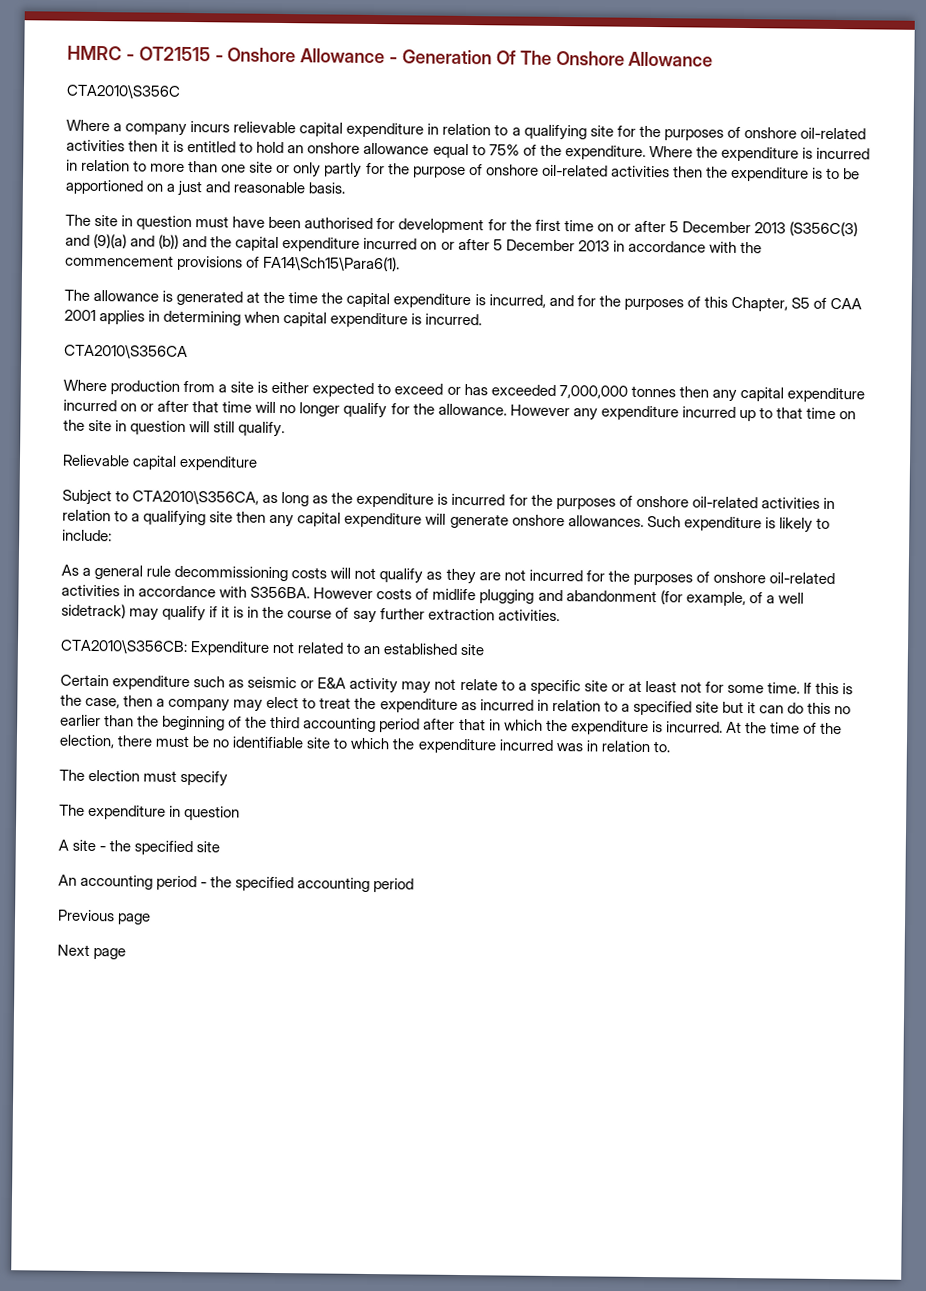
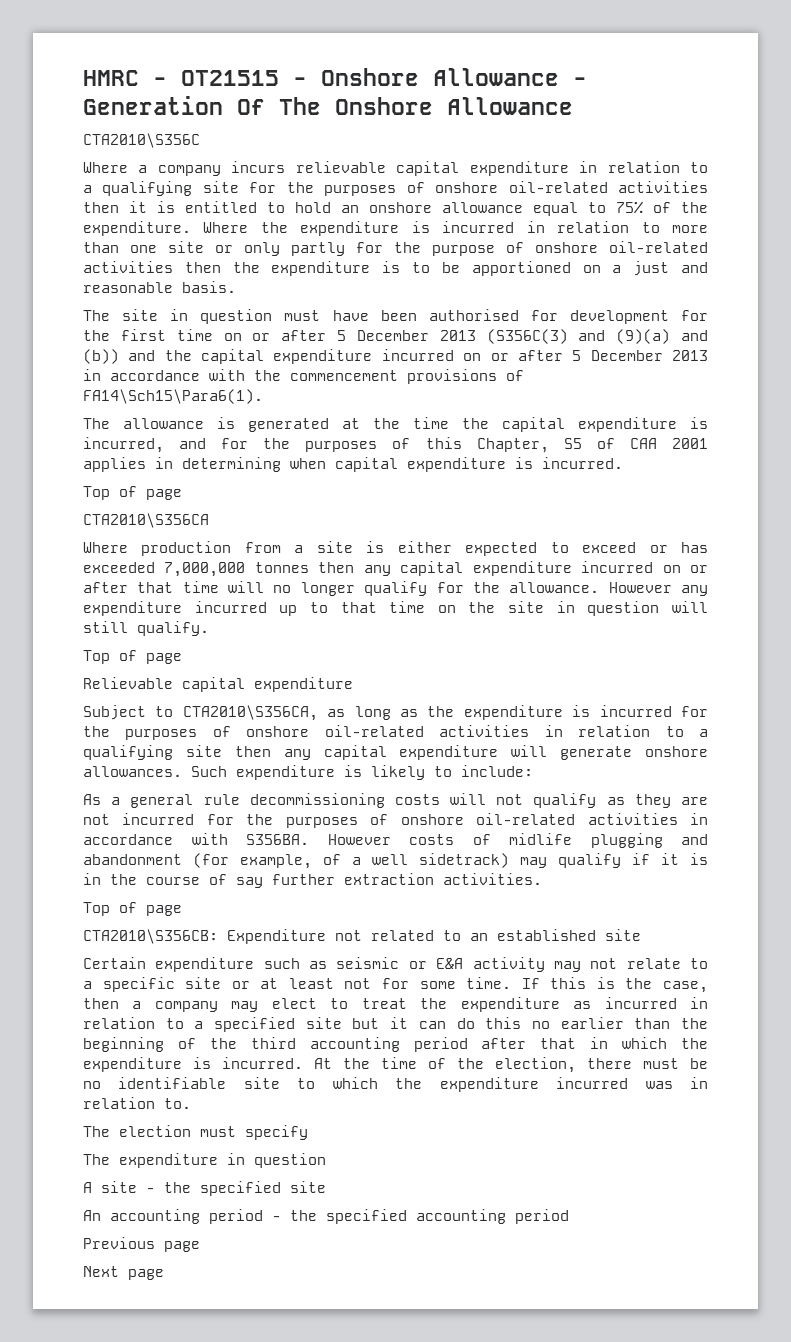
  The allowance is generated at the time the capital expenditure is incurred, and for the purposes of this Chapter, S5 of CAA 2001 applies in determining when capital expenditure is incurred.
+ Top of page
  However any expenditure incurred up to that time on the site in question will still qualify.
+ Top of page
  However costs of midlife plugging and abandonment (for example, of a well sidetrack) may qualify if it is in the course of say further extraction activities.
+ Top of page

